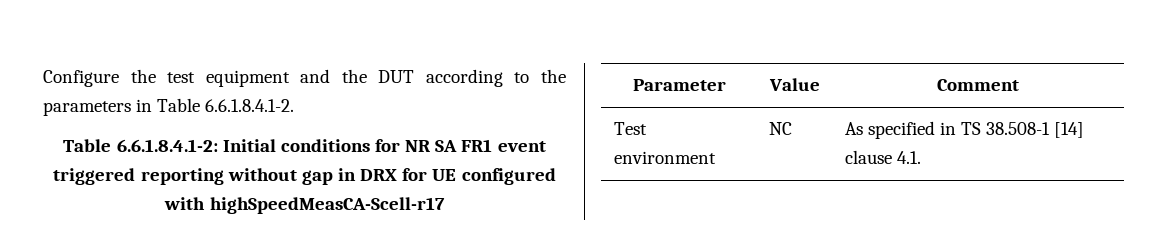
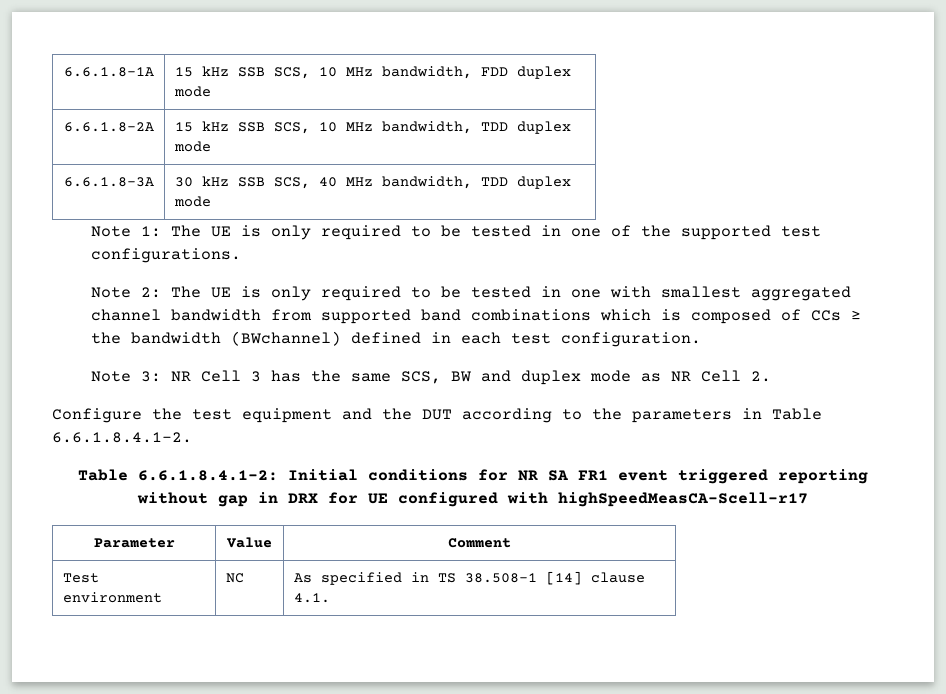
+ 6.6.1.8-1A | 15 kHz SSB SCS, 10 MHz bandwidth, FDD duplex mode
+ 6.6.1.8-2A | 15 kHz SSB SCS, 10 MHz bandwidth, TDD duplex mode
+ 6.6.1.8-3A | 30 kHz SSB SCS, 40 MHz bandwidth, TDD duplex mode
+ Note 1: The UE is only required to be tested in one of the supported test configurations.
+ Note 2: The UE is only required to be tested in one with smallest aggregated channel bandwidth from supported band combinations which is composed of CCs ≥ the bandwidth (BWchannel) defined in each test configuration.
+ Note 3: NR Cell 3 has the same SCS, BW and duplex mode as NR Cell 2.

